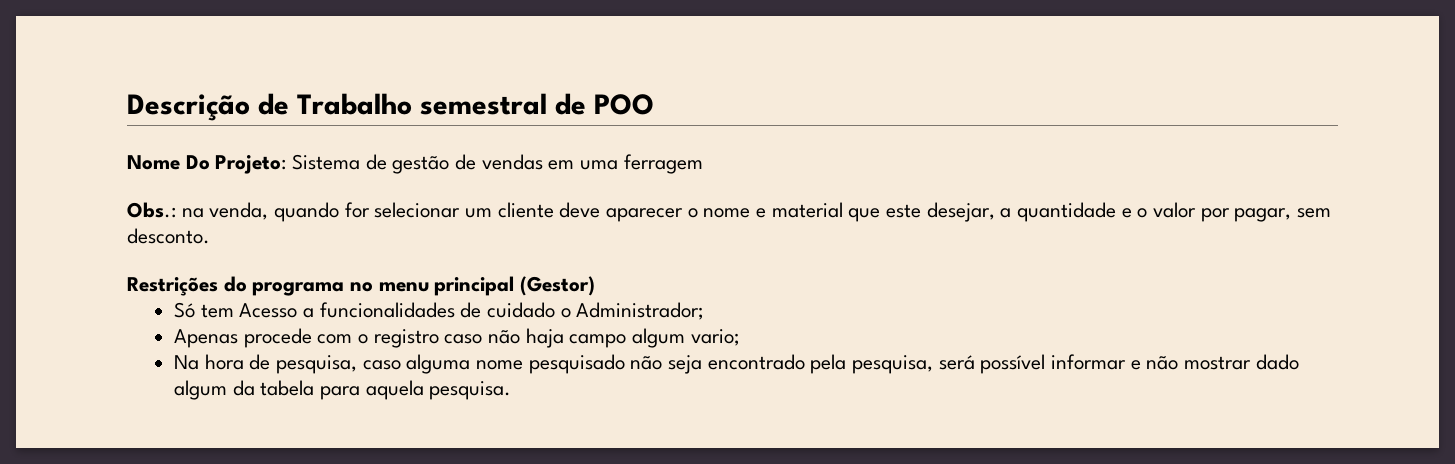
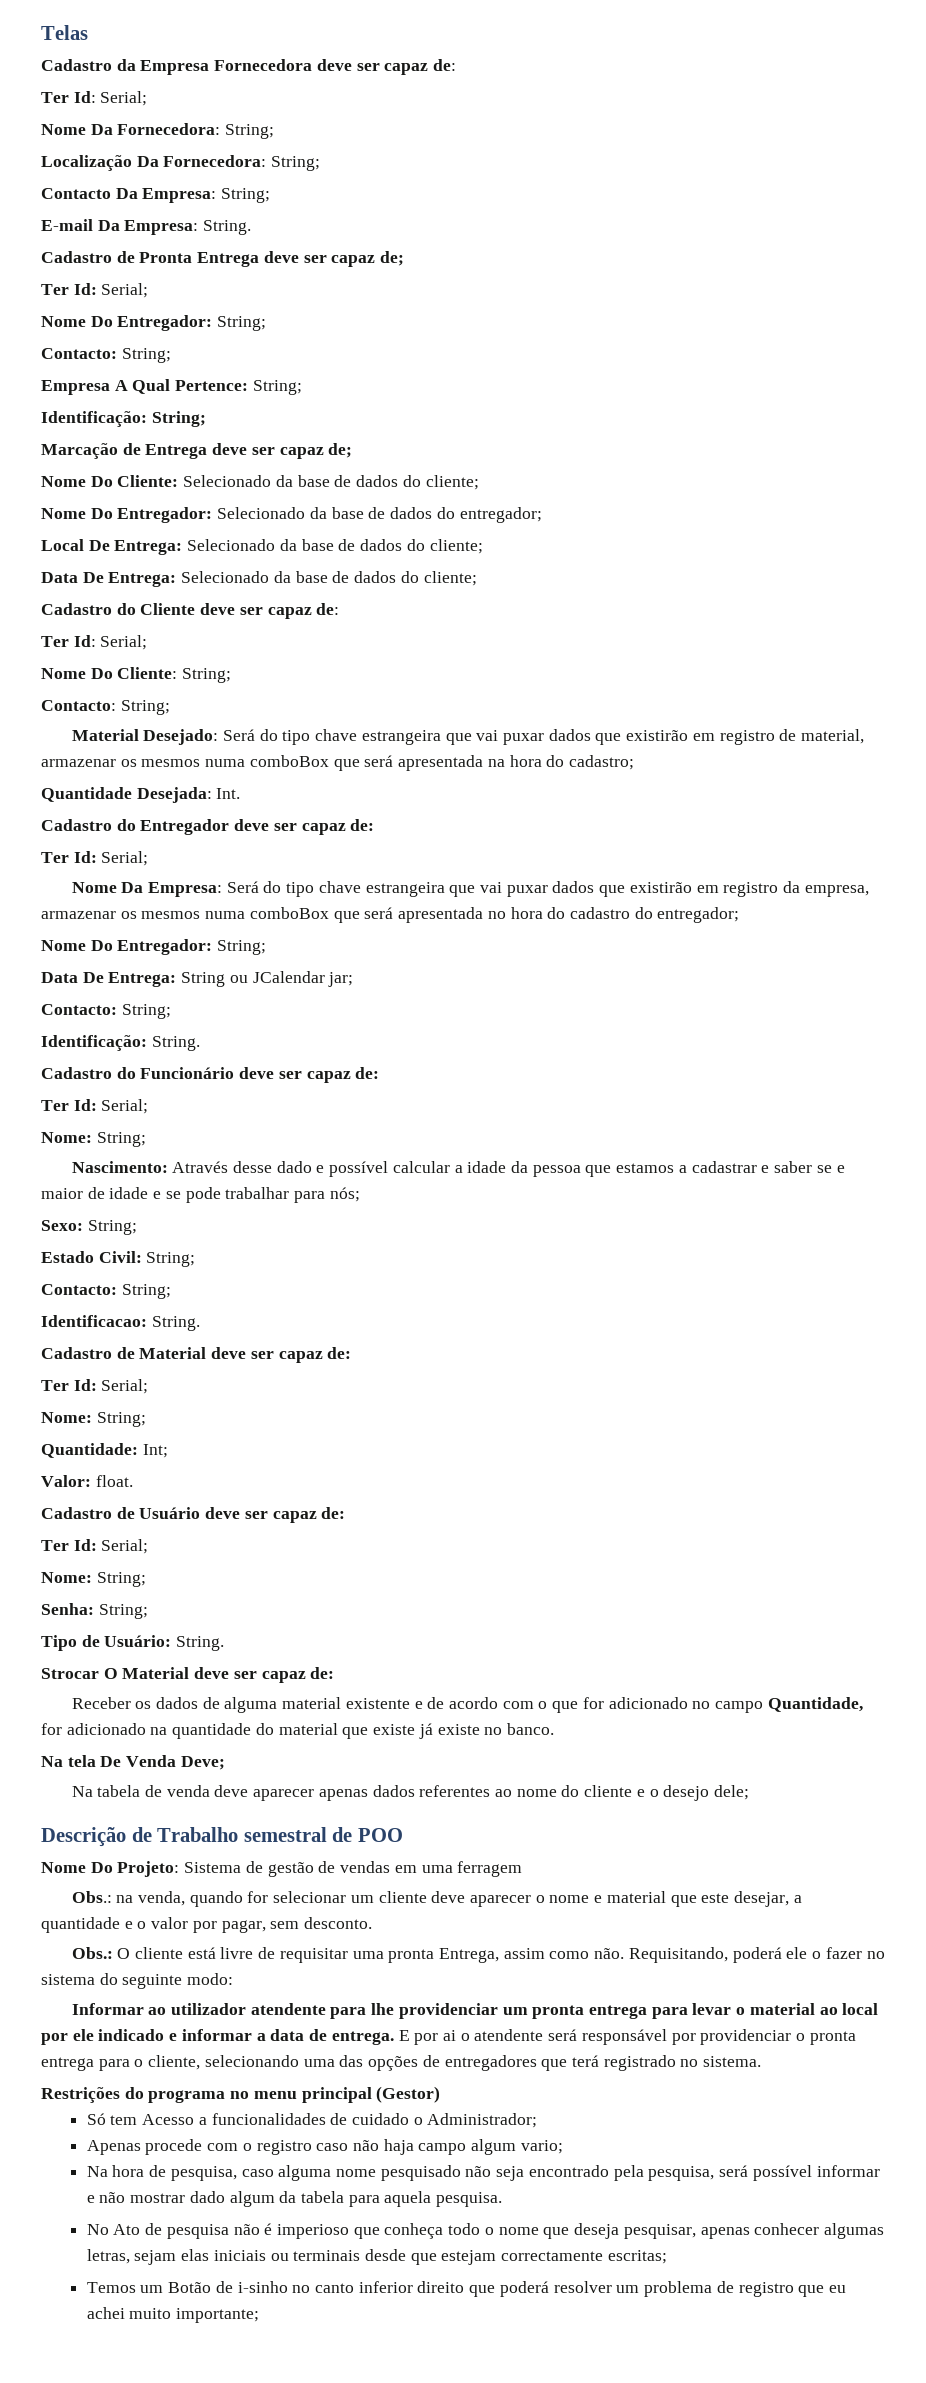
+ Telas
+ Cadastro da Empresa Fornecedora deve ser capaz de:
+ Ter Id: Serial;
+ Nome Da Fornecedora: String;
+ Localização Da Fornecedora: String;
+ Contacto Da Empresa: String;
+ E-mail Da Empresa: String.
+ Cadastro de Pronta Entrega deve ser capaz de;
+ Ter Id: Serial;
+ Nome Do Entregador: String;
+ Contacto: String;
+ Empresa A Qual Pertence: String;
+ Identificação: String;
+ Marcação de Entrega deve ser capaz de;
+ Nome Do Cliente: Selecionado da base de dados do cliente;
+ Nome Do Entregador: Selecionado da base de dados do entregador;
+ Local De Entrega: Selecionado da base de dados do cliente;
+ Data De Entrega: Selecionado da base de dados do cliente;
+ Cadastro do Cliente deve ser capaz de:
+ Ter Id: Serial;
+ Nome Do Cliente: String;
+ Contacto: String;
+ Material Desejado: Será do tipo chave estrangeira que vai puxar dados que existirão em registro de material, armazenar os mesmos numa comboBox que será apresentada na hora do cadastro;
+ Quantidade Desejada: Int.
+ Cadastro do Entregador deve ser capaz de:
+ Ter Id: Serial;
+ Nome Da Empresa: Será do tipo chave estrangeira que vai puxar dados que existirão em registro da empresa, armazenar os mesmos numa comboBox que será apresentada no hora do cadastro do entregador;
+ Nome Do Entregador: String;
+ Data De Entrega: String ou JCalendar jar;
+ Contacto: String;
+ Identificação: String.
+ Cadastro do Funcionário deve ser capaz de:
+ Ter Id: Serial;
+ Nome: String;
+ Nascimento: Através desse dado e possível calcular a idade da pessoa que estamos a cadastrar e saber se e maior de idade e se pode trabalhar para nós;
+ Sexo: String;
+ Estado Civil: String;
+ Contacto: String;
+ Identificacao: String.
+ Cadastro de Material deve ser capaz de:
+ Ter Id: Serial;
+ Nome: String;
+ Quantidade: Int;
+ Valor: float.
+ Cadastro de Usuário deve ser capaz de:
+ Ter Id: Serial;
+ Nome: String;
+ Senha: String;
+ Tipo de Usuário: String.
+ Strocar O Material deve ser capaz de:
+ Receber os dados de alguma material existente e de acordo com o que for adicionado no campo Quantidade, for adicionado na quantidade do material que existe já existe no banco.
+ Na tela De Venda Deve;
+ Na tabela de venda deve aparecer apenas dados referentes ao nome do cliente e o desejo dele;
+ Obs.: O cliente está livre de requisitar uma pronta Entrega, assim como não. Requisitando, poderá ele o fazer no sistema do seguinte modo:
+ Informar ao utilizador atendente para lhe providenciar um pronta entrega para levar o material ao local por ele indicado e informar a data de entrega. E por ai o atendente será responsável por providenciar o pronta entrega para o cliente, selecionando uma das opções de entregadores que terá registrado no sistema.
+ No Ato de pesquisa não é imperioso que conheça todo o nome que deseja pesquisar, apenas conhecer algumas letras, sejam elas iniciais ou terminais desde que estejam correctamente escritas;
+ Temos um Botão de i-sinho no canto inferior direito que poderá resolver um problema de registro que eu achei muito importante;

